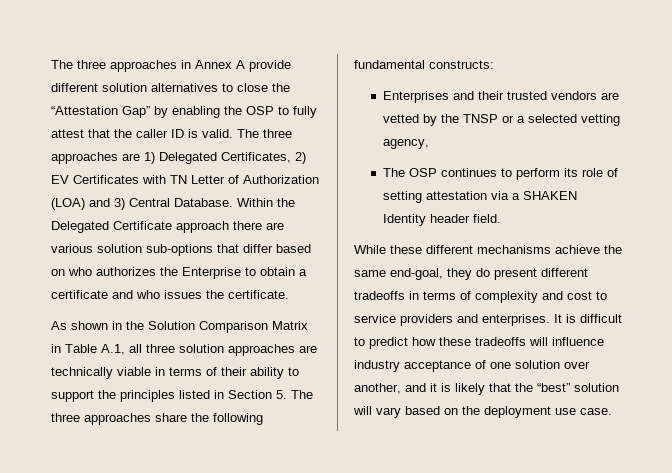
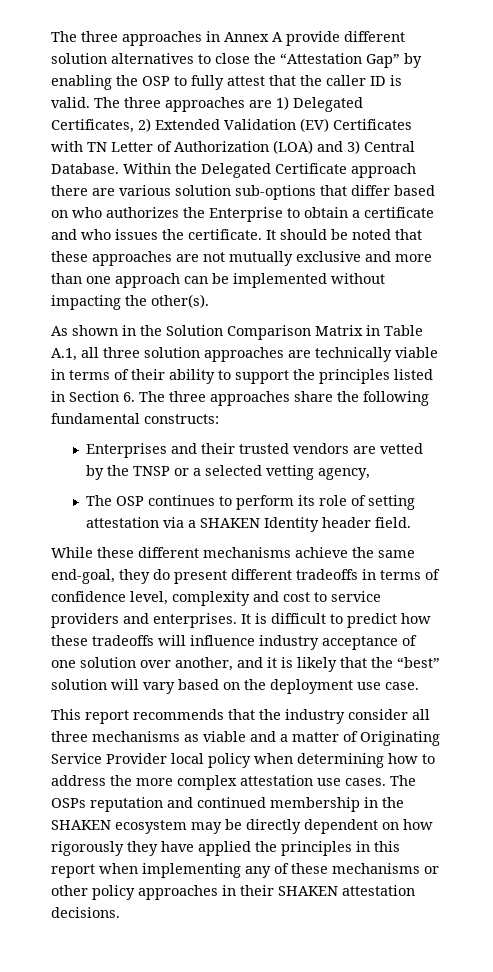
- The three approaches are 1) Delegated Certificates, 2) EV Certificates with TN Letter of Authorization (LOA) and 3) Central Database.
+ The three approaches are 1) Delegated Certificates, 2) Extended Validation (EV) Certificates with TN Letter of Authorization (LOA) and 3) Central Database.
+ It should be noted that these approaches are not mutually exclusive and more than one approach can be implemented without impacting the other(s).
- As shown in the Solution Comparison Matrix in Table A.1, all three solution approaches are technically viable in terms of their ability to support the principles listed in Section 5. The three approaches share the following fundamental constructs:
+ As shown in the Solution Comparison Matrix in Table A.1, all three solution approaches are technically viable in terms of their ability to support the principles listed in Section 6. The three approaches share the following fundamental constructs:
- While these different mechanisms achieve the same end-goal, they do present different tradeoffs in terms of complexity and cost to service providers and enterprises.
+ While these different mechanisms achieve the same end-goal, they do present different tradeoffs in terms of confidence level, complexity and cost to service providers and enterprises.
+ This report recommends that the industry consider all three mechanisms as viable and a matter of Originating Service Provider local policy when determining how to address the more complex attestation use cases. The OSPs reputation and continued membership in the SHAKEN ecosystem may be directly dependent on how rigorously they have applied the principles in this report when implementing any of these mechanisms or other policy approaches in their SHAKEN attestation decisions.

